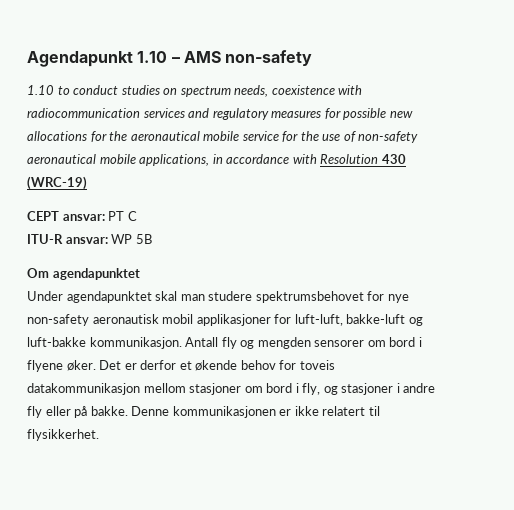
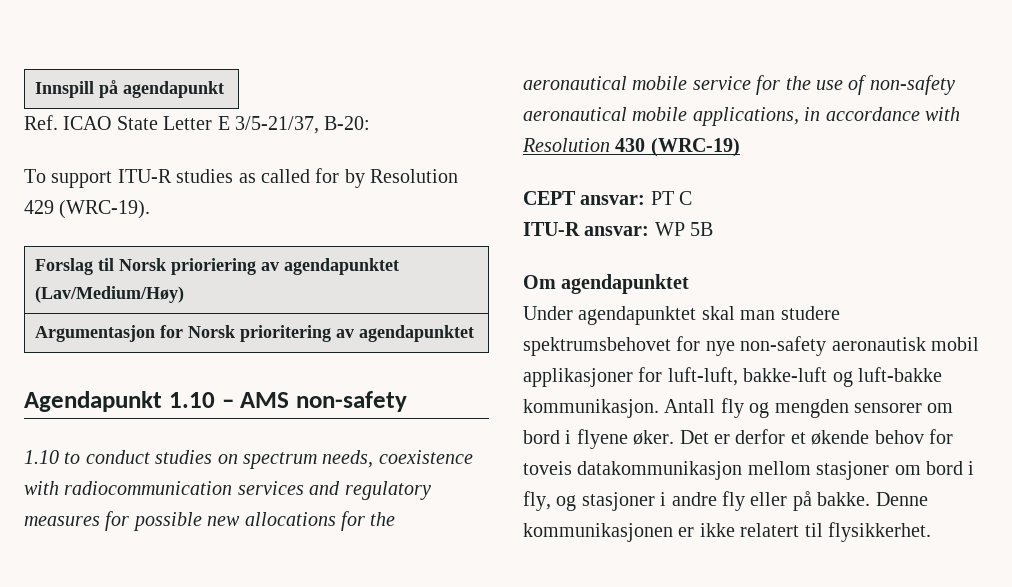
+ Innspill på agendapunkt
+ Ref. ICAO State Letter E 3/5-21/37, B-20:
+ To support ITU-R studies as called for by Resolution 429 (WRC-19).
+ Forslag til Norsk prioriering av agendapunktet (Lav/Medium/Høy)
+ Argumentasjon for Norsk prioritering av agendapunktet

